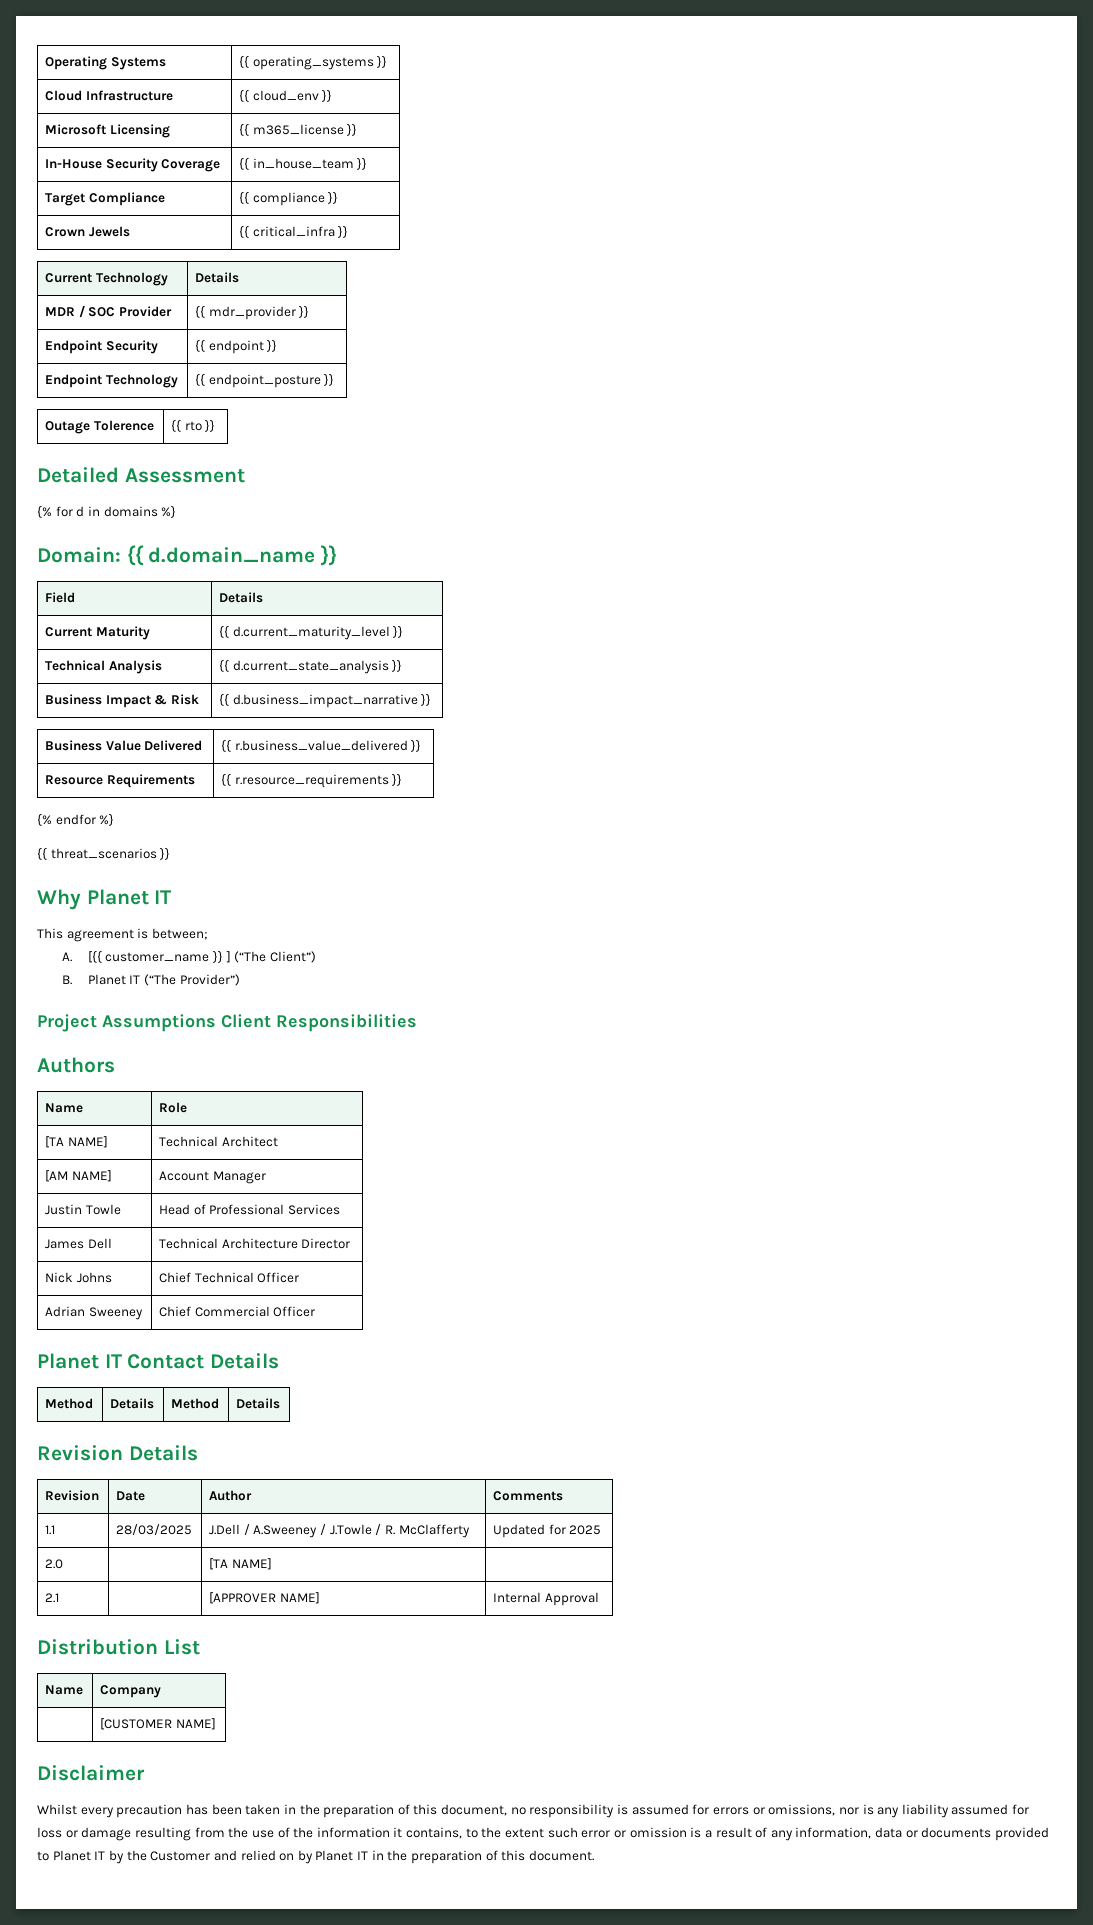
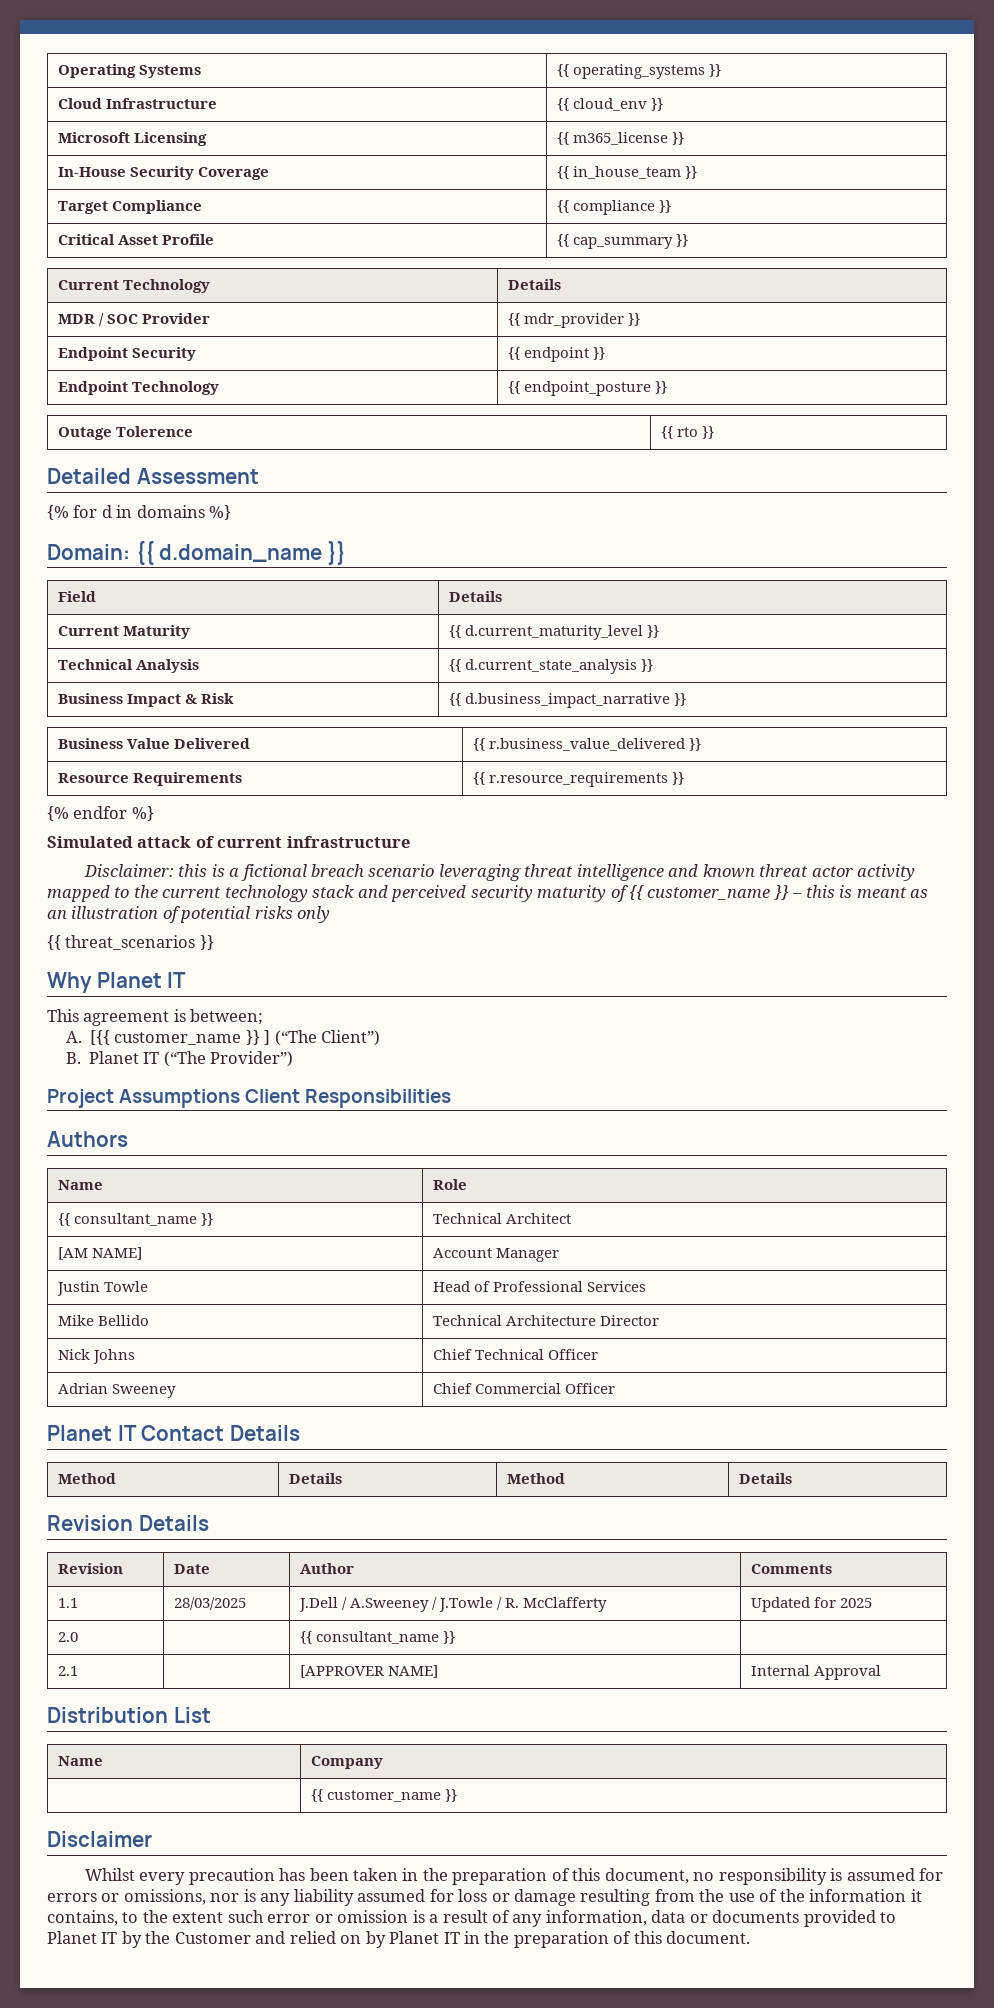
- Crown Jewels | {{ critical_infra }}
+ Critical Asset Profile | {{ cap_summary }}
+ Simulated attack of current infrastructure
+ Disclaimer: this is a fictional breach scenario leveraging threat intelligence and known threat actor activity mapped to the current technology stack and perceived security maturity of {{ customer_name }} – this is meant as an illustration of potential risks only
- [TA NAME] | Technical Architect
+ {{ consultant_name }} | Technical Architect
- James Dell | Technical Architecture Director
+ Mike Bellido | Technical Architecture Director
- 2.0 | | [TA NAME] |
+ 2.0 | | {{ consultant_name }} |
- | [CUSTOMER NAME]
+ | {{ customer_name }}

